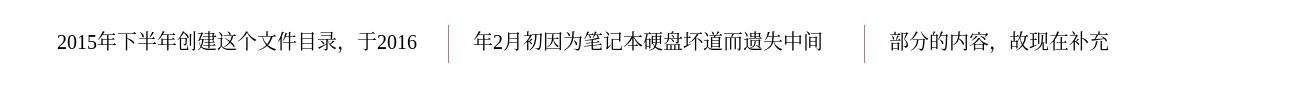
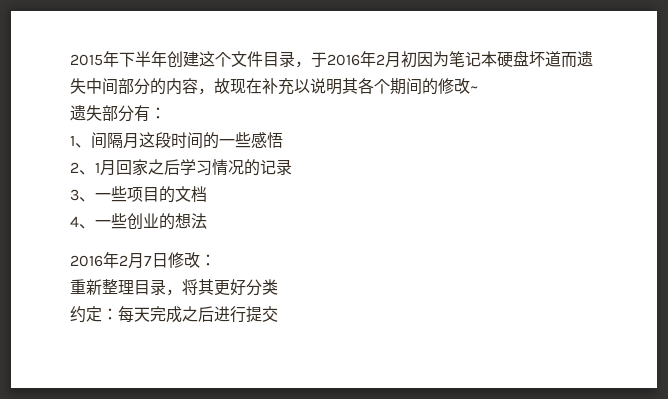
- 2015年下半年创建这个文件目录，于2016年2月初因为笔记本硬盘坏道而遗失中间部分的内容，故现在补充
+ 2015年下半年创建这个文件目录，于2016年2月初因为笔记本硬盘坏道而遗失中间部分的内容，故现在补充以说明其各个期间的修改~
+ 遗失部分有：
+ 1、间隔月这段时间的一些感悟
+ 2、1月回家之后学习情况的记录
+ 3、一些项目的文档
+ 4、一些创业的想法
+ 2016年2月7日修改：
+ 重新整理目录，将其更好分类
+ 约定：每天完成之后进行提交

